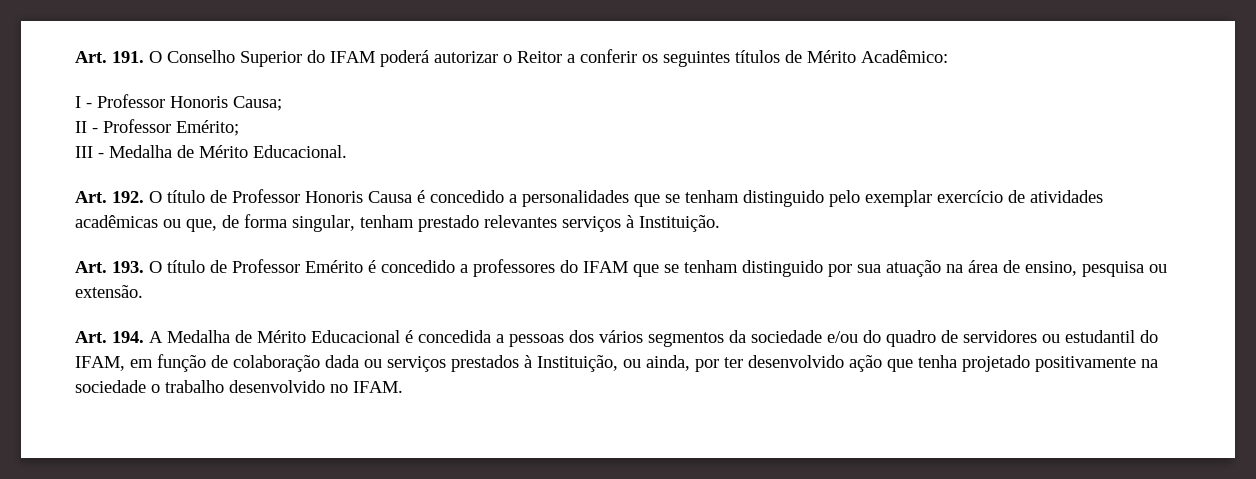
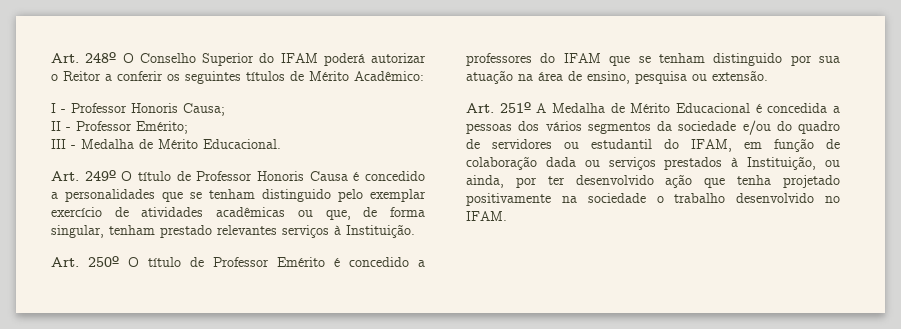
- Art. 191. O Conselho Superior do IFAM poderá autorizar o Reitor a conferir os seguintes títulos de Mérito Acadêmico:
+ Art. 248º O Conselho Superior do IFAM poderá autorizar o Reitor a conferir os seguintes títulos de Mérito Acadêmico:
- Art. 192. O título de Professor Honoris Causa é concedido a personalidades que se tenham distinguido pelo exemplar exercício de atividades acadêmicas ou que, de forma singular, tenham prestado relevantes serviços à Instituição.
+ Art. 249º O título de Professor Honoris Causa é concedido a personalidades que se tenham distinguido pelo exemplar exercício de atividades acadêmicas ou que, de forma singular, tenham prestado relevantes serviços à Instituição.
- Art. 193. O título de Professor Emérito é concedido a professores do IFAM que se tenham distinguido por sua atuação na área de ensino, pesquisa ou extensão.
+ Art. 250º O título de Professor Emérito é concedido a professores do IFAM que se tenham distinguido por sua atuação na área de ensino, pesquisa ou extensão.
- Art. 194. A Medalha de Mérito Educacional é concedida a pessoas dos vários segmentos da sociedade e/ou do quadro de servidores ou estudantil do IFAM, em função de colaboração dada ou serviços prestados à Instituição, ou ainda, por ter desenvolvido ação que tenha projetado positivamente na sociedade o trabalho desenvolvido no IFAM.
+ Art. 251º A Medalha de Mérito Educacional é concedida a pessoas dos vários segmentos da sociedade e/ou do quadro de servidores ou estudantil do IFAM, em função de colaboração dada ou serviços prestados à Instituição, ou ainda, por ter desenvolvido ação que tenha projetado positivamente na sociedade o trabalho desenvolvido no IFAM.

